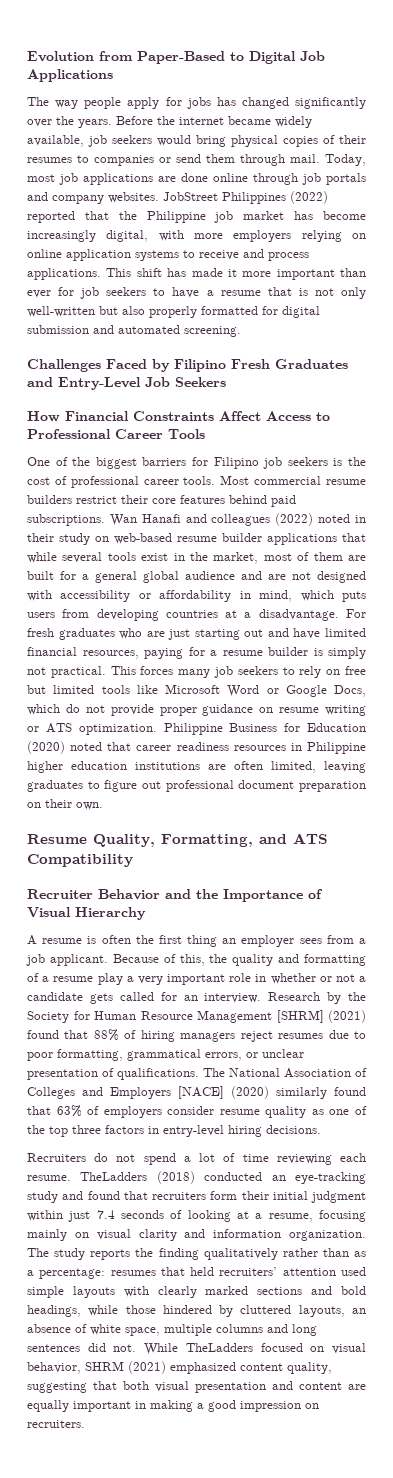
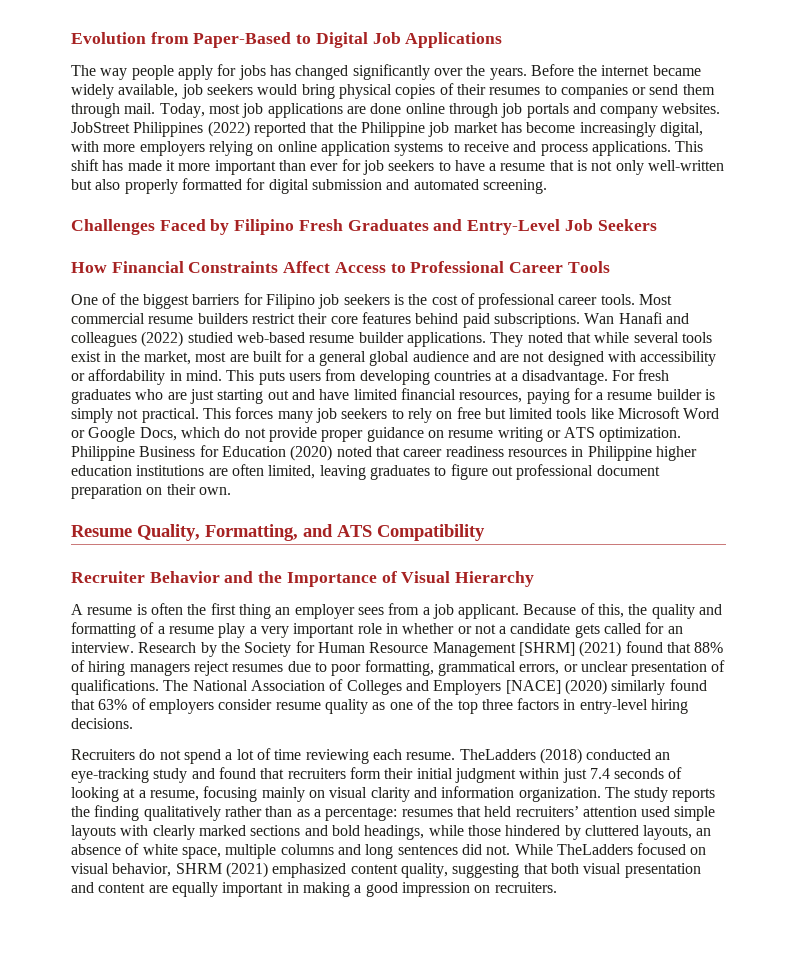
- Wan Hanafi and colleagues (2022) noted in their study on web-based resume builder applications that while several tools exist in the market, most of them are built for a general global audience and are not designed with accessibility or affordability in mind, which puts users from developing countries at a disadvantage.
+ Wan Hanafi and colleagues (2022) studied web-based resume builder applications. They noted that while several tools exist in the market, most are built for a general global audience and are not designed with accessibility or affordability in mind. This puts users from developing countries at a disadvantage.

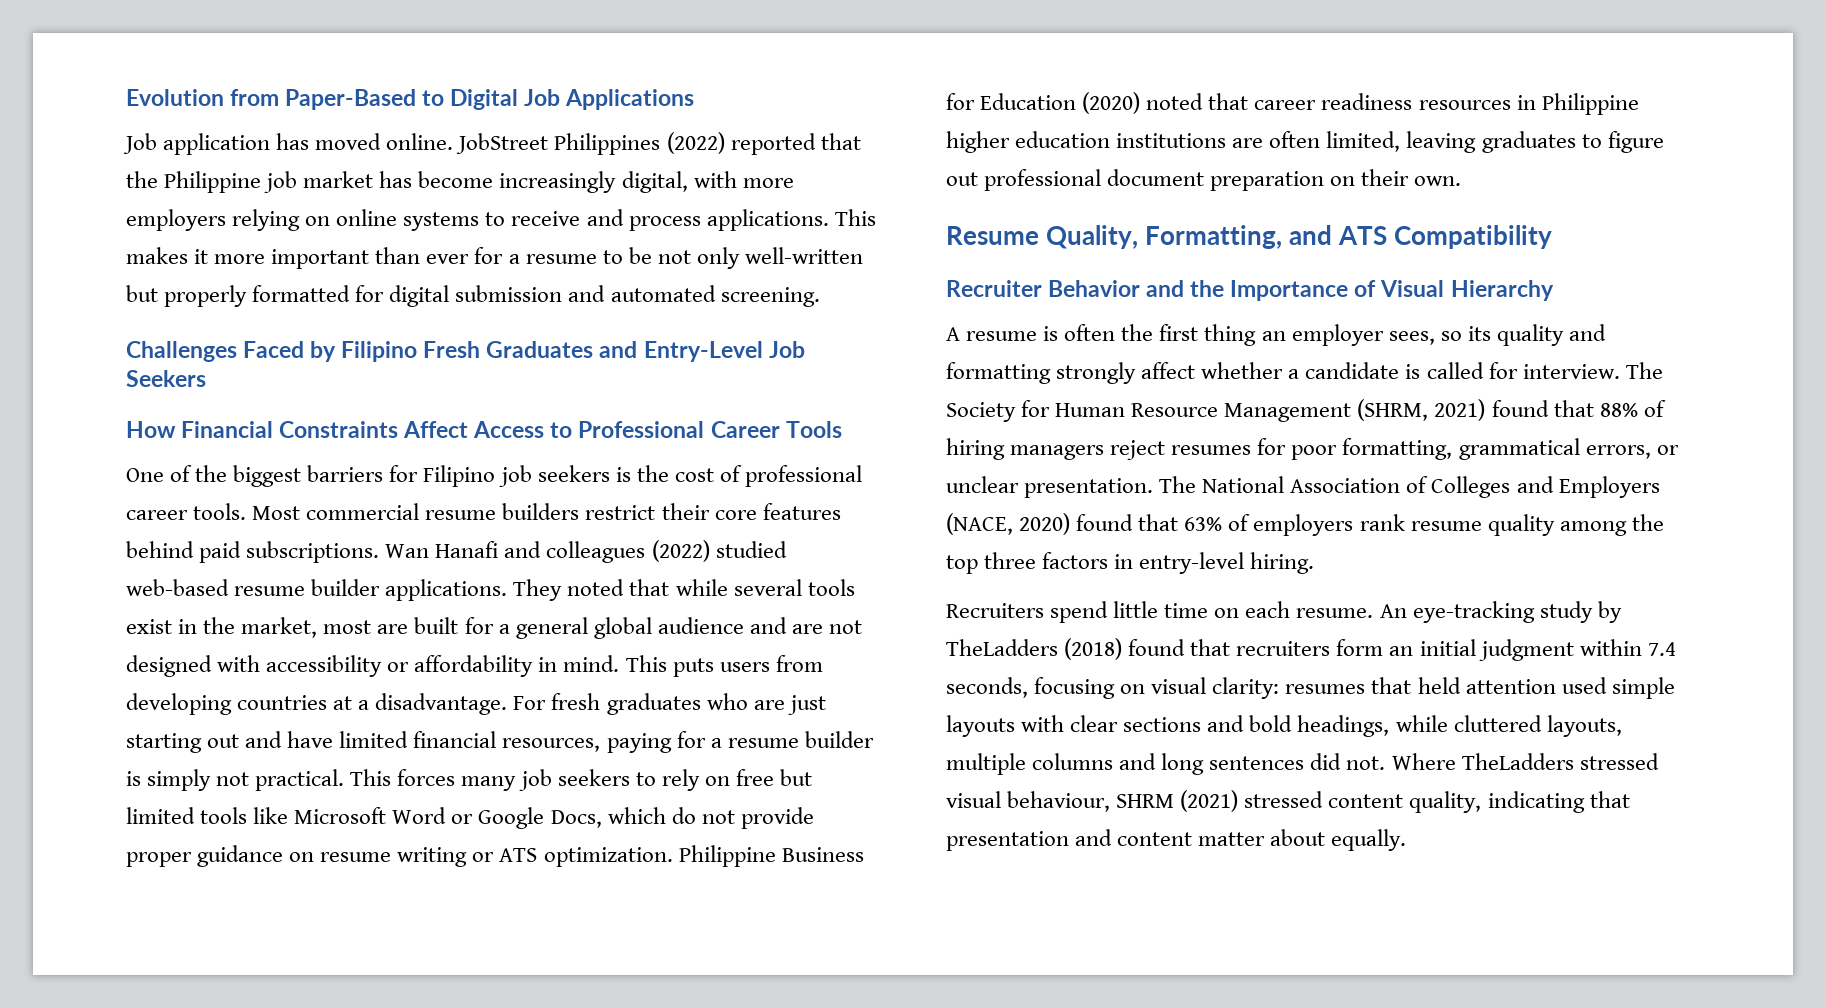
- The way people apply for jobs has changed significantly over the years. Before the internet became widely available, job seekers would bring physical copies of their resumes to companies or send them through mail. Today, most job applications are done online through job portals and company websites.
+ Job application has moved online.
- JobStreet Philippines (2022) reported that the Philippine job market has become increasingly digital, with more employers relying on online application systems to receive and process applications.
+ JobStreet Philippines (2022) reported that the Philippine job market has become increasingly digital, with more employers relying on online systems to receive and process applications.
- This shift has made it more important than ever for job seekers to have a resume that is not only well-written but also properly formatted for digital submission and automated screening.
+ This makes it more important than ever for a resume to be not only well-written but properly formatted for digital submission and automated screening.
- A resume is often the first thing an employer sees from a job applicant. Because of this, the quality and formatting of a resume play a very important role in whether or not a candidate gets called for an interview. Research by the Society for Human Resource Management [SHRM] (2021) found that 88% of hiring managers reject resumes due to poor formatting, grammatical errors, or unclear presentation of qualifications.
+ A resume is often the first thing an employer sees, so its quality and formatting strongly affect whether a candidate is called for interview. The Society for Human Resource Management (SHRM, 2021) found that 88% of hiring managers reject resumes for poor formatting, grammatical errors, or unclear presentation.
- The National Association of Colleges and Employers [NACE] (2020) similarly found that 63% of employers consider resume quality as one of the top three factors in entry-level hiring decisions.
+ The National Association of Colleges and Employers (NACE, 2020) found that 63% of employers rank resume quality among the top three factors in entry-level hiring.
- Recruiters do not spend a lot of time reviewing each resume. TheLadders (2018) conducted an eye-tracking study and found that recruiters form their initial judgment within just 7.4 seconds of looking at a resume, focusing mainly on visual clarity and information organization. The study reports the finding qualitatively rather than as a percentage: resumes that held recruiters’ attention used simple layouts with clearly marked sections and bold headings, while those hindered by cluttered layouts, an absence of white space, multiple columns and long sentences did not.
+ Recruiters spend little time on each resume. An eye-tracking study by TheLadders (2018) found that recruiters form an initial judgment within 7.4 seconds, focusing on visual clarity: resumes that held attention used simple layouts with clear sections and bold headings, while cluttered layouts, multiple columns and long sentences did not.
- While TheLadders focused on visual behavior, SHRM (2021) emphasized content quality, suggesting that both visual presentation and content are equally important in making a good impression on recruiters.
+ Where TheLadders stressed visual behaviour, SHRM (2021) stressed content quality, indicating that presentation and content matter about equally.

